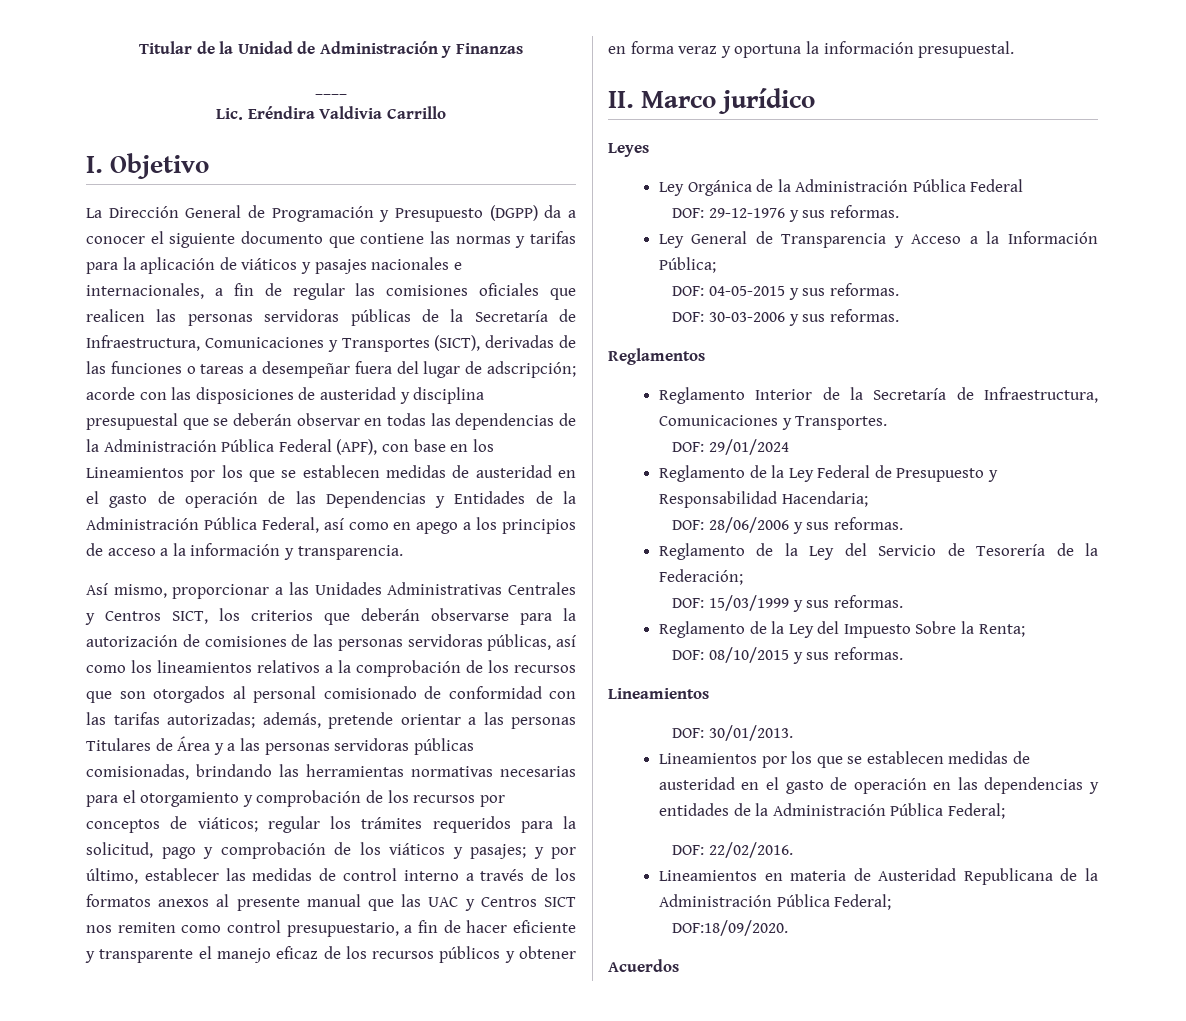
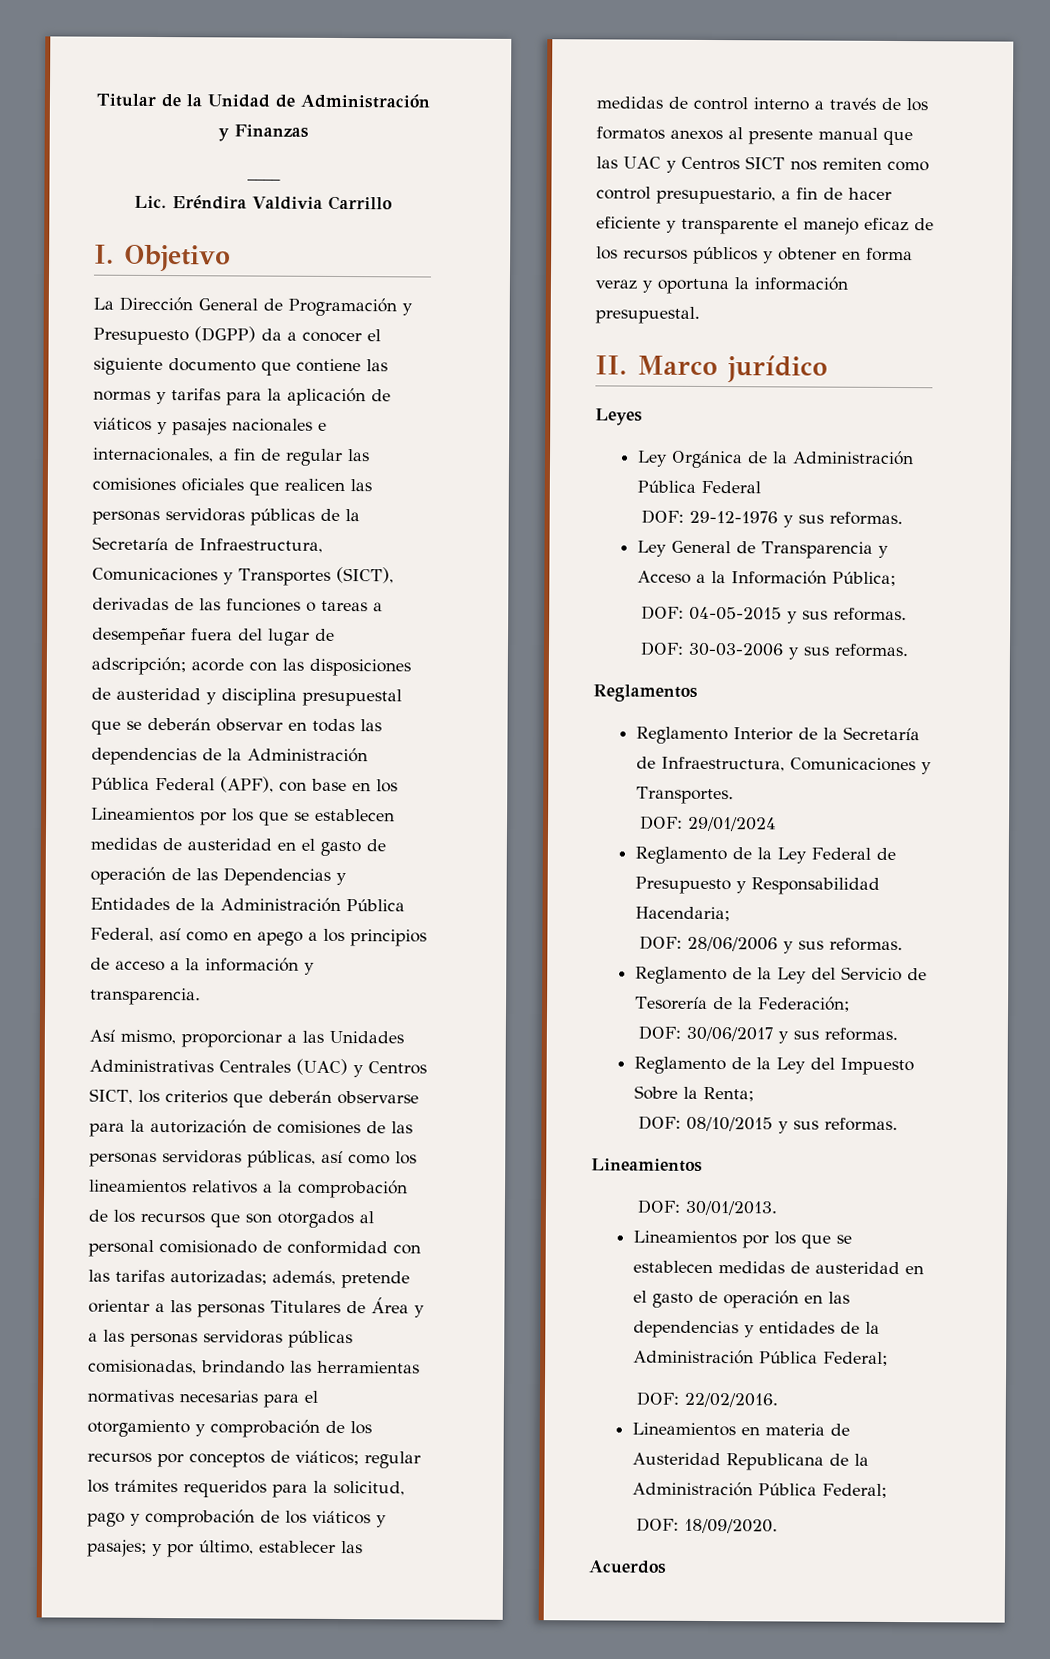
- Así mismo, proporcionar a las Unidades Administrativas Centrales y Centros SICT, los criterios que deberán observarse para la autorización de comisiones de las personas servidoras públicas, así como los lineamientos relativos a la comprobación de los recursos que son otorgados al personal comisionado de conformidad con las tarifas autorizadas;
+ Así mismo, proporcionar a las Unidades Administrativas Centrales (UAC) y Centros SICT, los criterios que deberán observarse para la autorización de comisiones de las personas servidoras públicas, así como los lineamientos relativos a la comprobación de los recursos que son otorgados al personal comisionado de conformidad con las tarifas autorizadas;
- DOF: 15/03/1999 y sus reformas.
+ DOF: 30/06/2017 y sus reformas.
- DOF:18/09/2020.
+ DOF: 18/09/2020.

